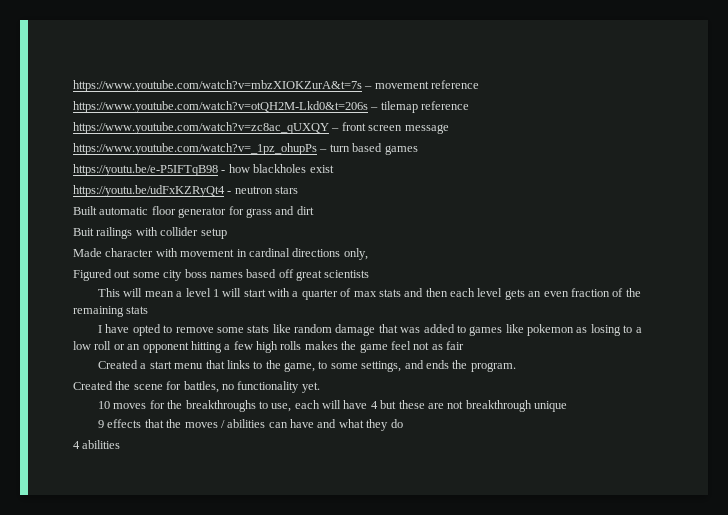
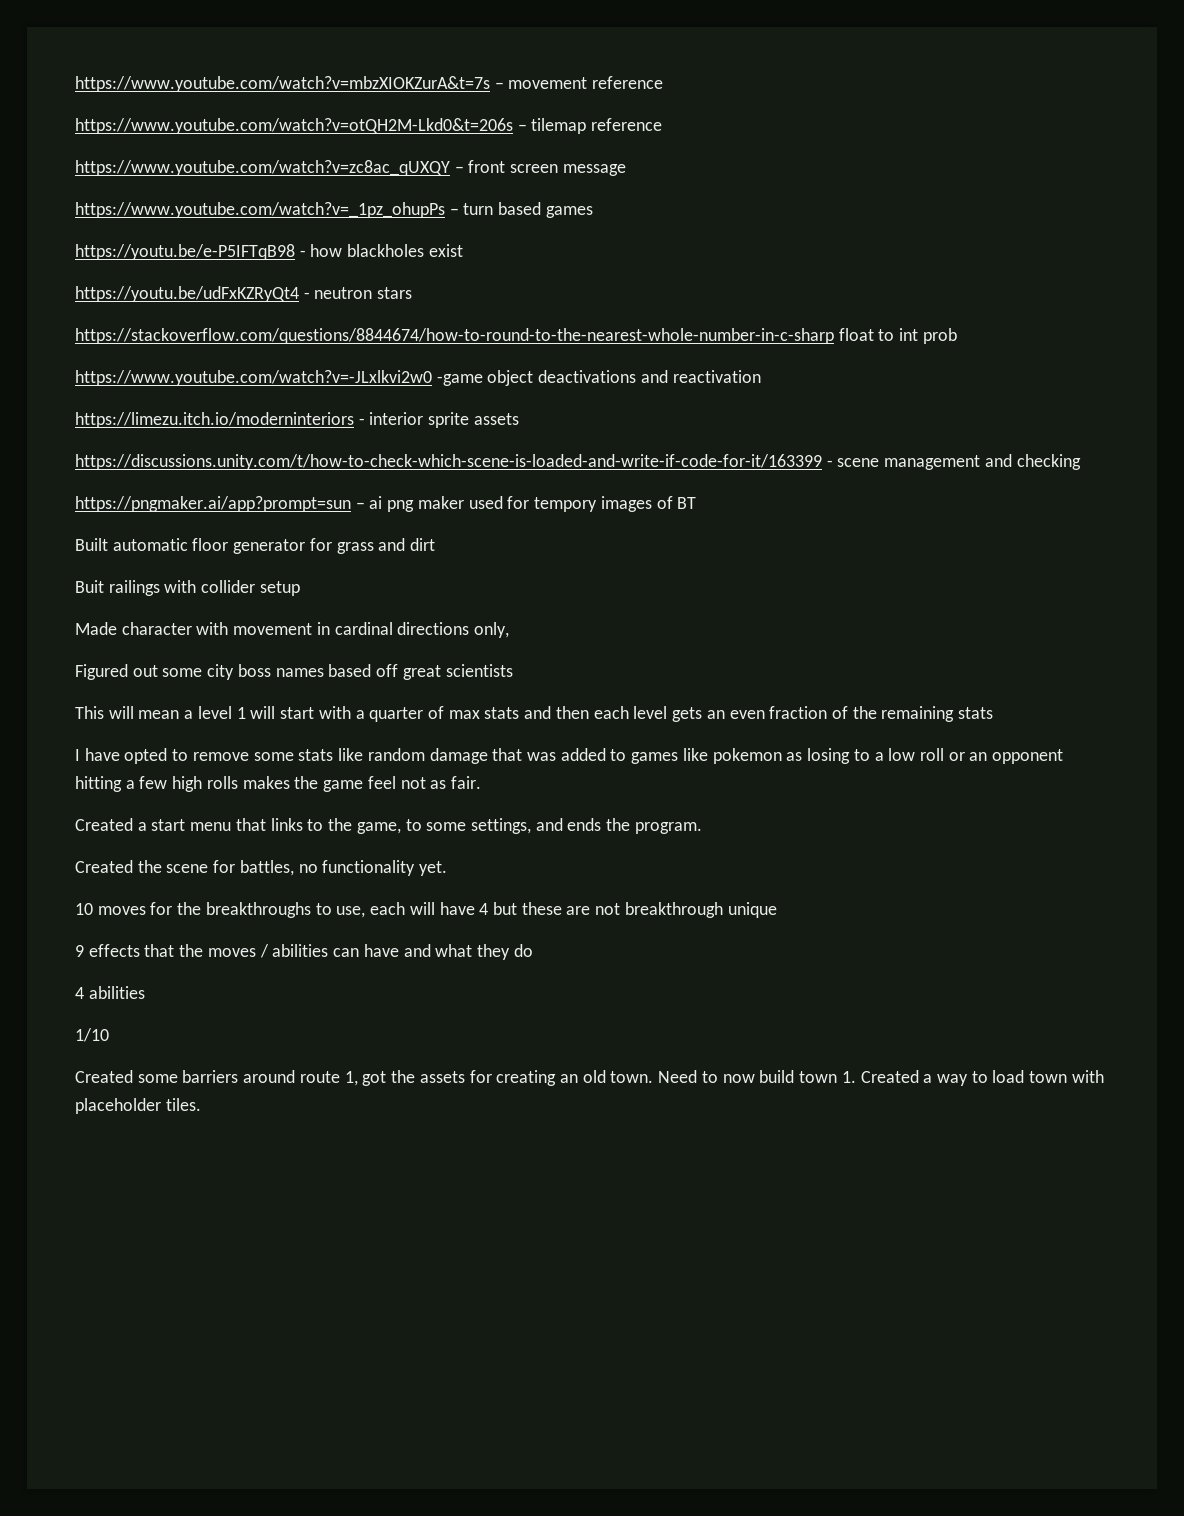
+ https://stackoverflow.com/questions/8844674/how-to-round-to-the-nearest-whole-number-in-c-sharp float to int prob
+ https://www.youtube.com/watch?v=-JLxlkvi2w0 -game object deactivations and reactivation
+ https://limezu.itch.io/moderninteriors - interior sprite assets
+ https://discussions.unity.com/t/how-to-check-which-scene-is-loaded-and-write-if-code-for-it/163399 - scene management and checking
+ https://pngmaker.ai/app?prompt=sun – ai png maker used for tempory images of BT
- I have opted to remove some stats like random damage that was added to games like pokemon as losing to a low roll or an opponent hitting a few high rolls makes the game feel not as fair
+ I have opted to remove some stats like random damage that was added to games like pokemon as losing to a low roll or an opponent hitting a few high rolls makes the game feel not as fair.
+ 1/10
+ Created some barriers around route 1, got the assets for creating an old town. Need to now build town 1. Created a way to load town with placeholder tiles.

